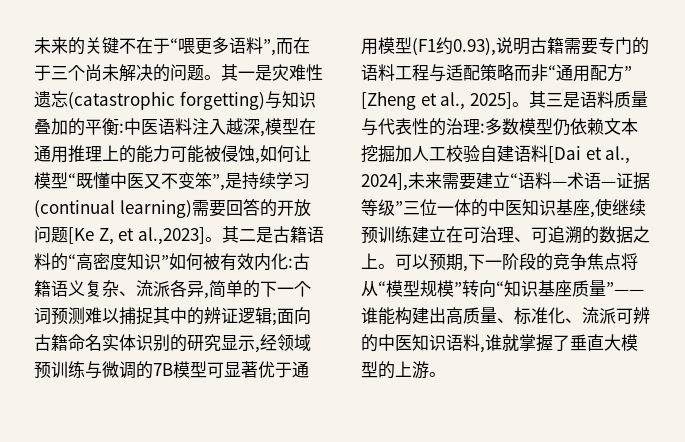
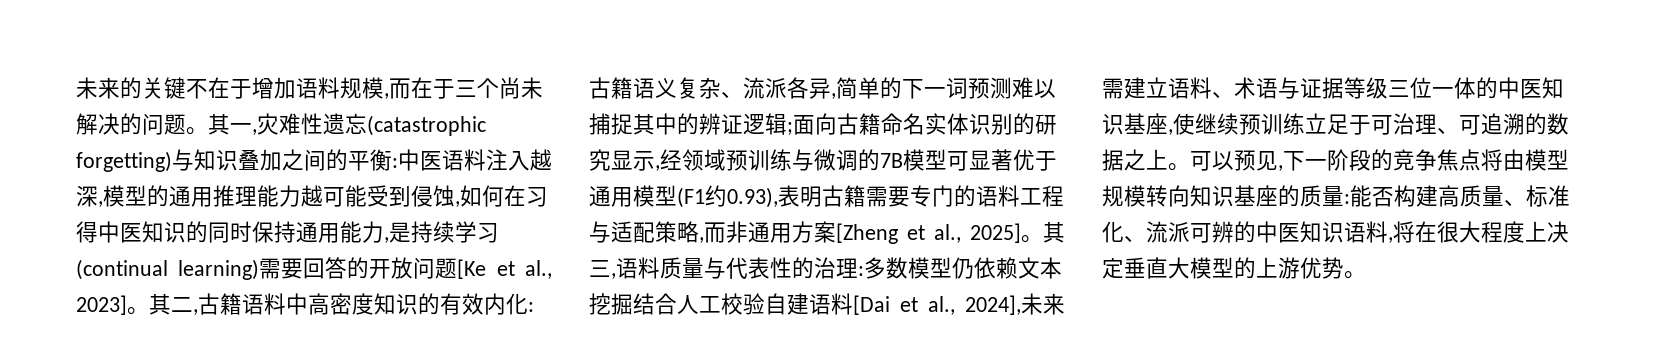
- 未来的关键不在于“喂更多语料”,而在于三个尚未解决的问题。
+ 未来的关键不在于增加语料规模,而在于三个尚未解决的问题。
- 其一是灾难性遗忘(catastrophic forgetting)与知识叠加的平衡:
+ 其一,灾难性遗忘(catastrophic forgetting)与知识叠加之间的平衡:
- 中医语料注入越深,模型在通用推理上的能力可能被侵蚀,如何让模型“既懂中医又不变笨”,是持续学习(continual learning)需要回答的开放问题[Ke Z, et al.,2023]。其二是古籍语料的“高密度知识”如何被有效内化:
+ 中医语料注入越深,模型的通用推理能力越可能受到侵蚀,如何在习得中医知识的同时保持通用能力,是持续学习(continual learning)需要回答的开放问题[Ke et al., 2023]。其二,古籍语料中高密度知识的有效内化:
- 古籍语义复杂、流派各异,简单的下一个词预测难以捕捉其中的辨证逻辑;
+ 古籍语义复杂、流派各异,简单的下一词预测难以捕捉其中的辨证逻辑;
- 面向古籍命名实体识别的研究显示,经领域预训练与微调的7B模型可显著优于通用模型(F1约0.93),说明古籍需要专门的语料工程与适配策略而非“通用配方” [Zheng et al., 2025]。
+ 面向古籍命名实体识别的研究显示,经领域预训练与微调的7B模型可显著优于通用模型(F1约0.93),表明古籍需要专门的语料工程与适配策略,而非通用方案[Zheng et al., 2025]。
- 其三是语料质量与代表性的治理:多数模型仍依赖文本挖掘加人工校验自建语料[Dai et al., 2024],未来需要建立“语料—术语—证据等级”三位一体的中医知识基座,使继续预训练建立在可治理、可追溯的数据之上。
+ 其三,语料质量与代表性的治理:多数模型仍依赖文本挖掘结合人工校验自建语料[Dai et al., 2024],未来需建立语料、术语与证据等级三位一体的中医知识基座,使继续预训练立足于可治理、可追溯的数据之上。
- 可以预期,下一阶段的竞争焦点将从“模型规模”转向“知识基座质量”——谁能构建出高质量、标准化、流派可辨的中医知识语料,谁就掌握了垂直大模型的上游。
+ 可以预见,下一阶段的竞争焦点将由模型规模转向知识基座的质量:能否构建高质量、标准化、流派可辨的中医知识语料,将在很大程度上决定垂直大模型的上游优势。

